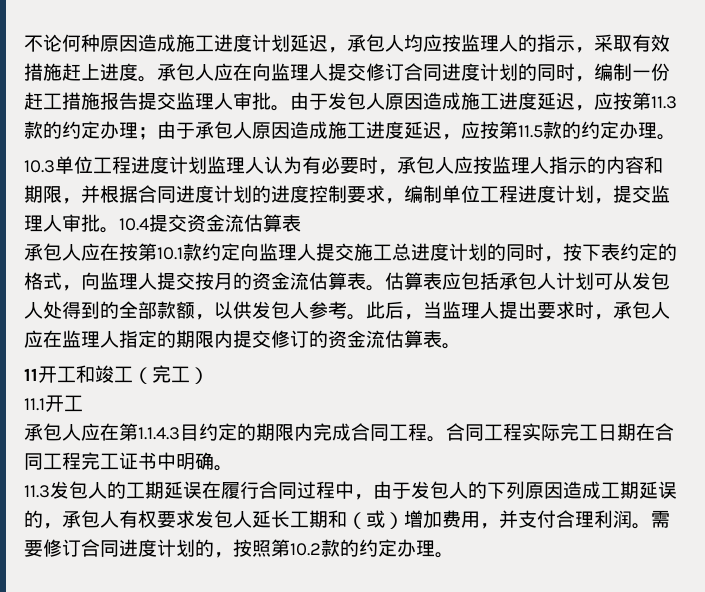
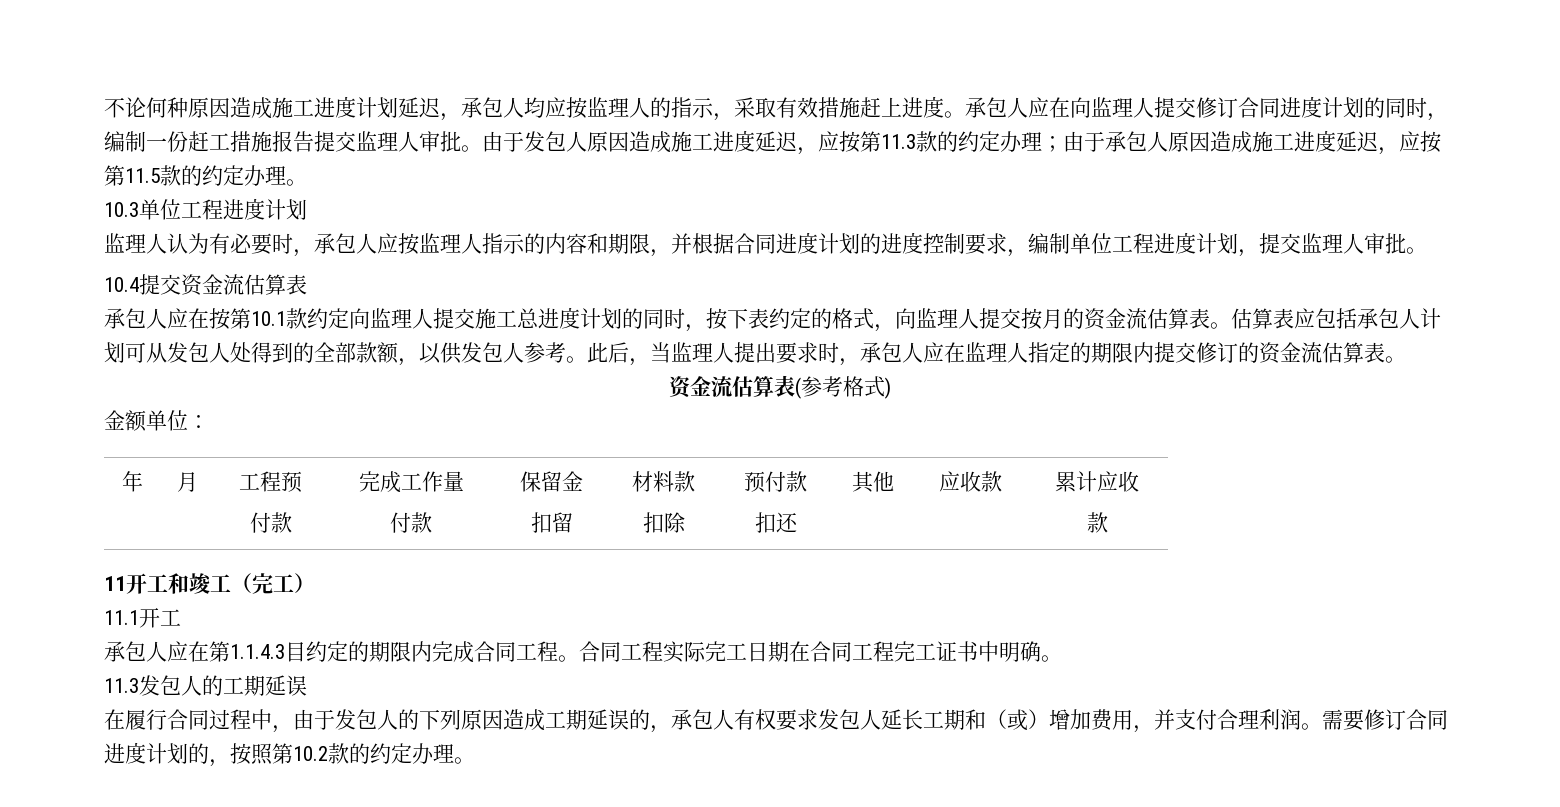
- 10.3单位工程进度计划监理人认为有必要时，承包人应按监理人指示的内容和期限，并根据合同进度计划的进度控制要求，编制单位工程进度计划，提交监理人审批。10.4提交资金流估算表
+ 10.3单位工程进度计划
+ 监理人认为有必要时，承包人应按监理人指示的内容和期限，并根据合同进度计划的进度控制要求，编制单位工程进度计划，提交监理人审批。
+ 10.4提交资金流估算表
+ 资金流估算表(参考格式)
+ 金额单位：
+ 年 | 月 | 工程预
+ 付款 | 完成工作量
+ 付款 | 保留金
+ 扣留 | 材料款
+ 扣除 | 预付款
+ 扣还 | 其他 | 应收款 | 累计应收
+ 款
- 11.3发包人的工期延误在履行合同过程中，由于发包人的下列原因造成工期延误的，承包人有权要求发包人延长工期和（或）增加费用，并支付合理利润。
+ 11.3发包人的工期延误
+ 在履行合同过程中，由于发包人的下列原因造成工期延误的，承包人有权要求发包人延长工期和（或）增加费用，并支付合理利润。

